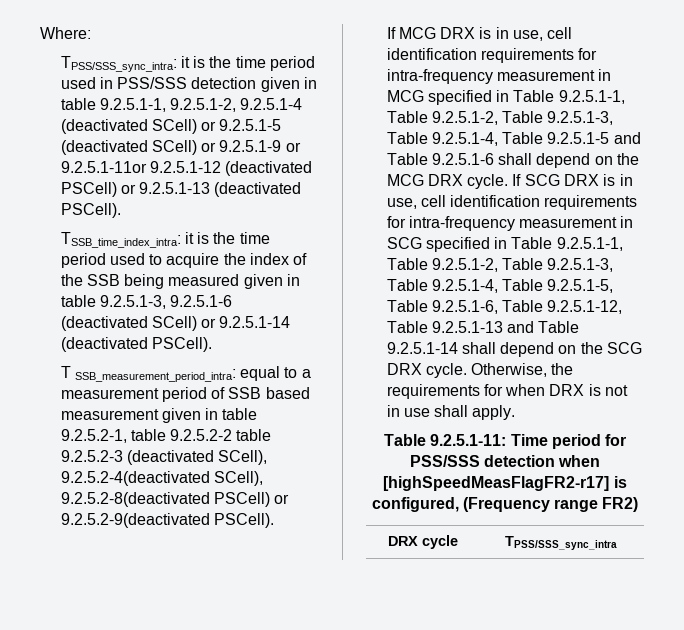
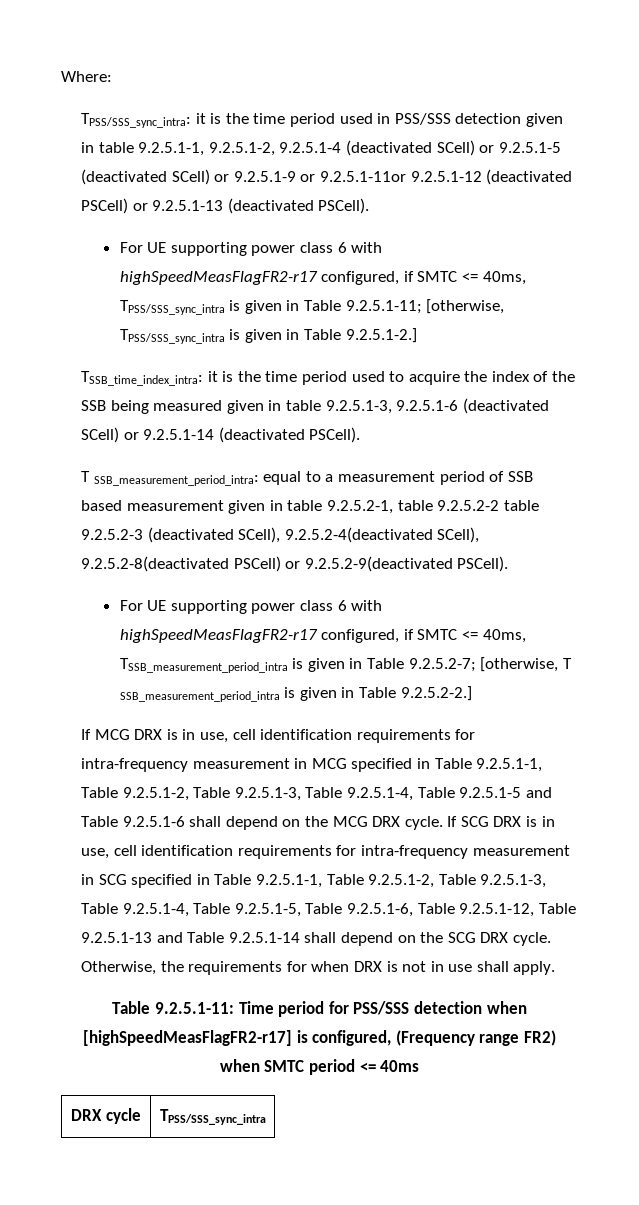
+ For UE supporting power class 6 with highSpeedMeasFlagFR2-r17 configured, if SMTC <= 40ms, TPSS/SSS_sync_intra is given in Table 9.2.5.1-11; [otherwise, TPSS/SSS_sync_intra is given in Table 9.2.5.1-2.]
+ For UE supporting power class 6 with highSpeedMeasFlagFR2-r17 configured, if SMTC <= 40ms, TSSB_measurement_period_intra is given in Table 9.2.5.2-7; [otherwise, T SSB_measurement_period_intra is given in Table 9.2.5.2-2.]
- Table 9.2.5.1-11: Time period for PSS/SSS detection when [highSpeedMeasFlagFR2-r17] is configured, (Frequency range FR2)
+ Table 9.2.5.1-11: Time period for PSS/SSS detection when [highSpeedMeasFlagFR2-r17] is configured, (Frequency range FR2) when SMTC period <= 40ms

